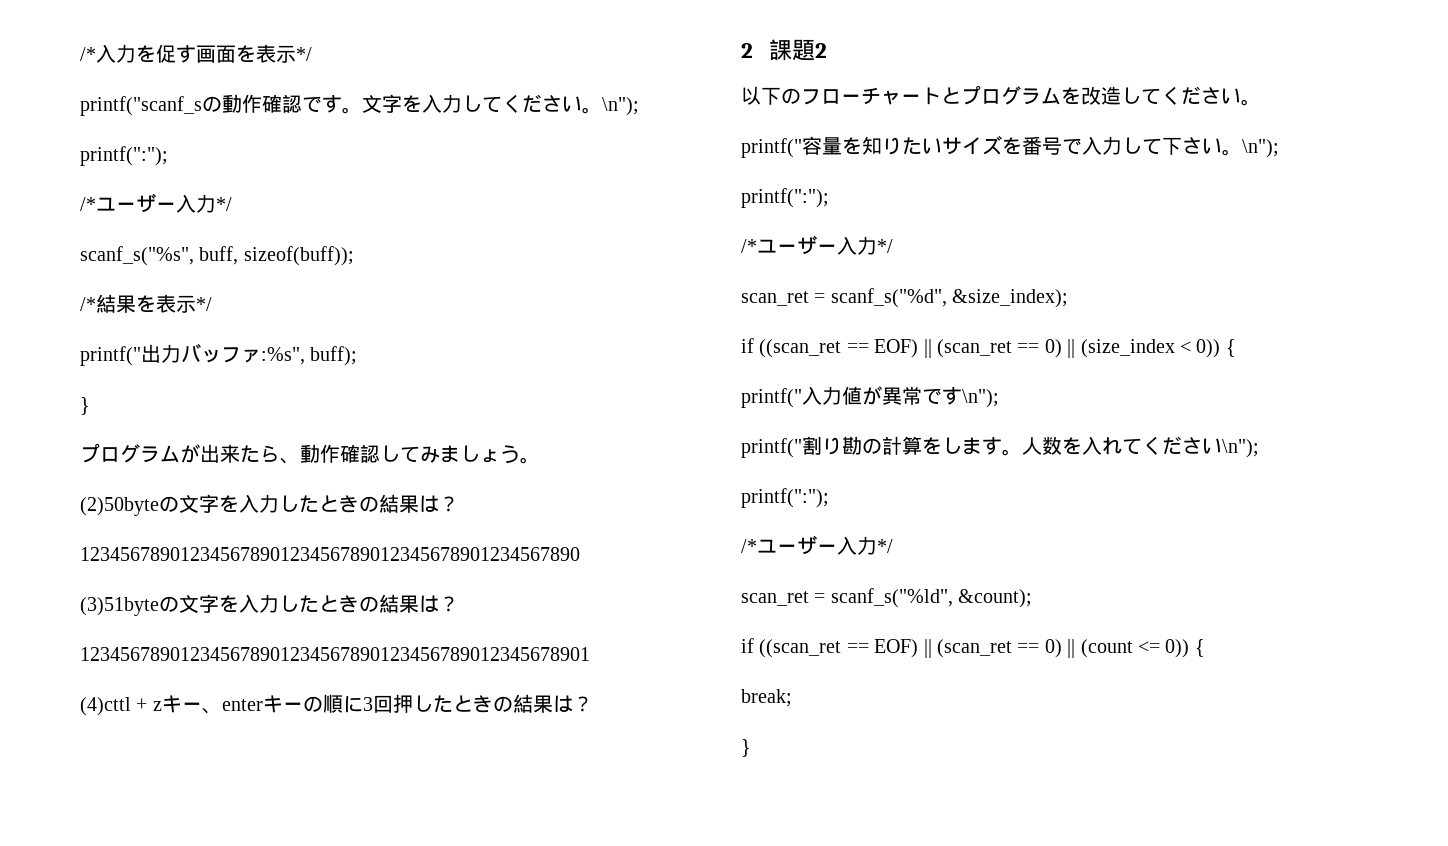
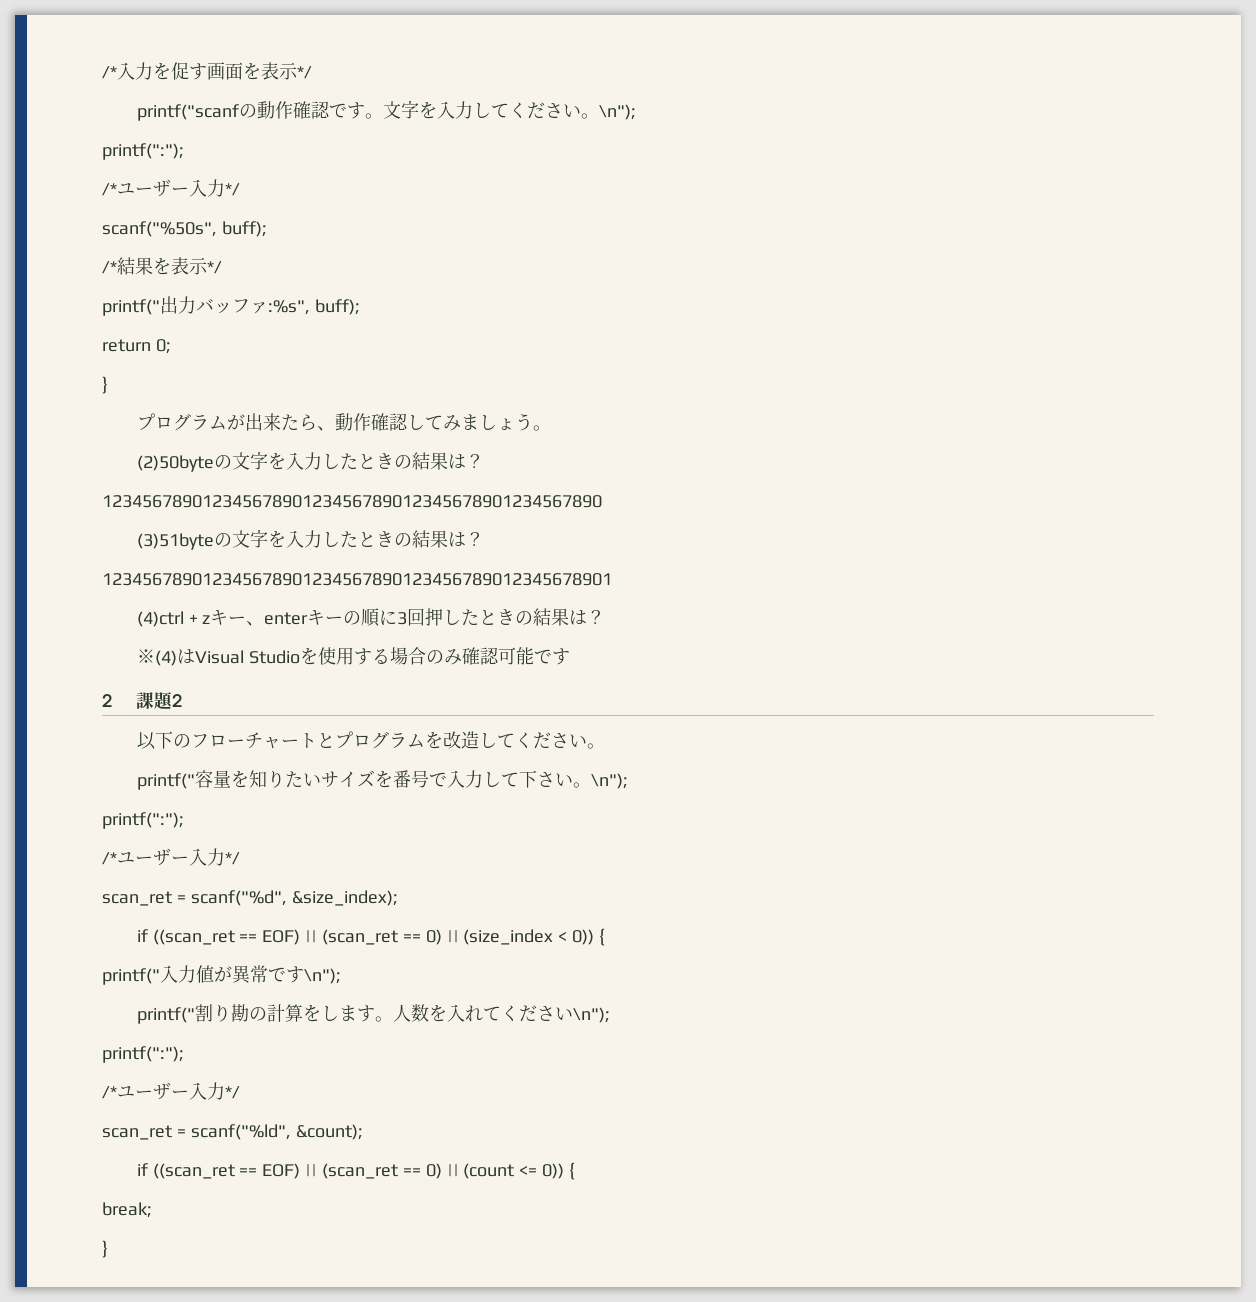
- printf("scanf_sの動作確認です。
+ printf("scanfの動作確認です。
- scanf_s("%s", buff, sizeof(buff));
+ scanf("%50s", buff);
+ return 0;
- (4)cttl + zキー、enterキーの順に3回押したときの結果は？
+ (4)ctrl + zキー、enterキーの順に3回押したときの結果は？
+ ※(4)はVisual Studioを使用する場合のみ確認可能です
- scan_ret = scanf_s("%d", &size_index);
+ scan_ret = scanf("%d", &size_index);
- scan_ret = scanf_s("%ld", &count);
+ scan_ret = scanf("%ld", &count);

